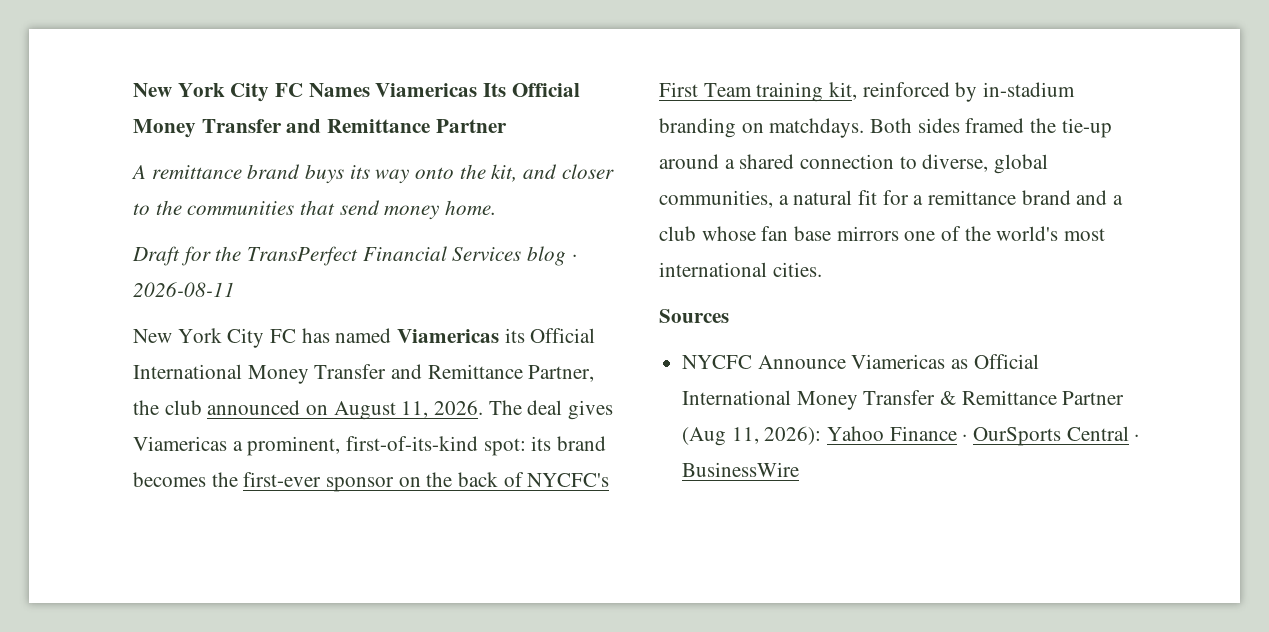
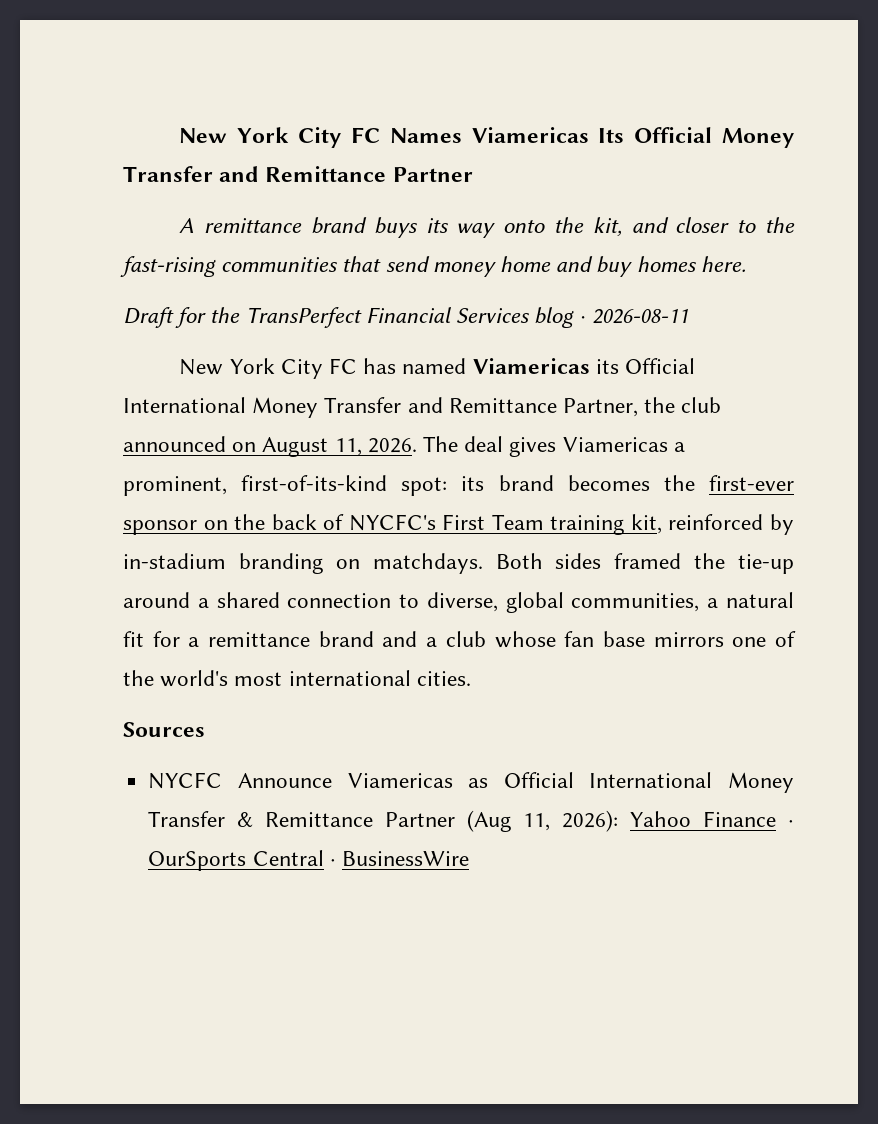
- A remittance brand buys its way onto the kit, and closer to the communities that send money home.
+ A remittance brand buys its way onto the kit, and closer to the fast-rising communities that send money home and buy homes here.

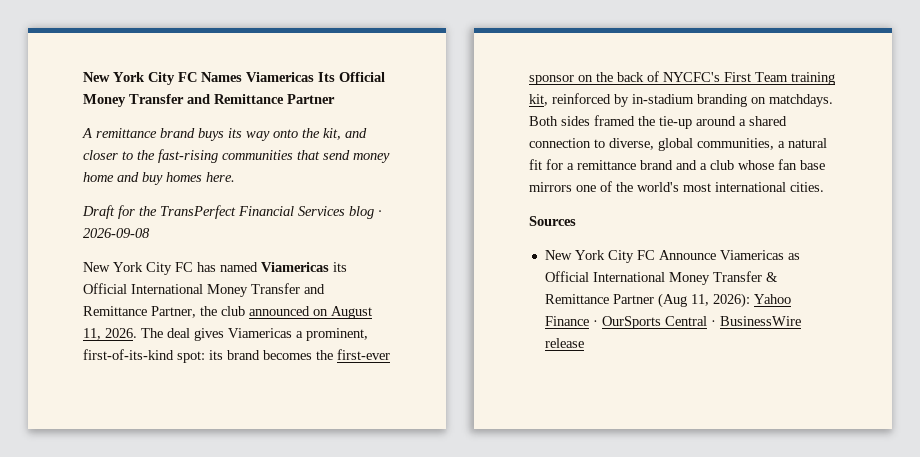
- Draft for the TransPerfect Financial Services blog · 2026-08-11
+ Draft for the TransPerfect Financial Services blog · 2026-09-08
- NYCFC Announce Viamericas as Official International Money Transfer & Remittance Partner (Aug 11, 2026): Yahoo Finance · OurSports Central · BusinessWire
+ New York City FC Announce Viamericas as Official International Money Transfer & Remittance Partner (Aug 11, 2026): Yahoo Finance · OurSports Central · BusinessWire release

